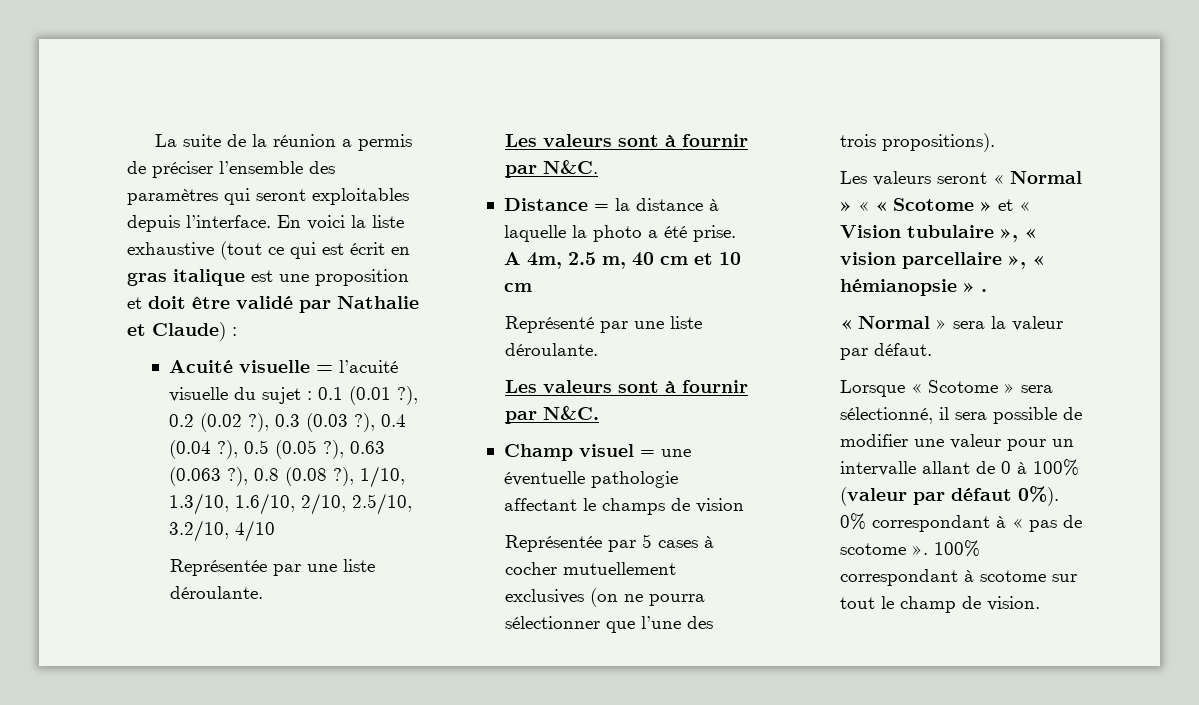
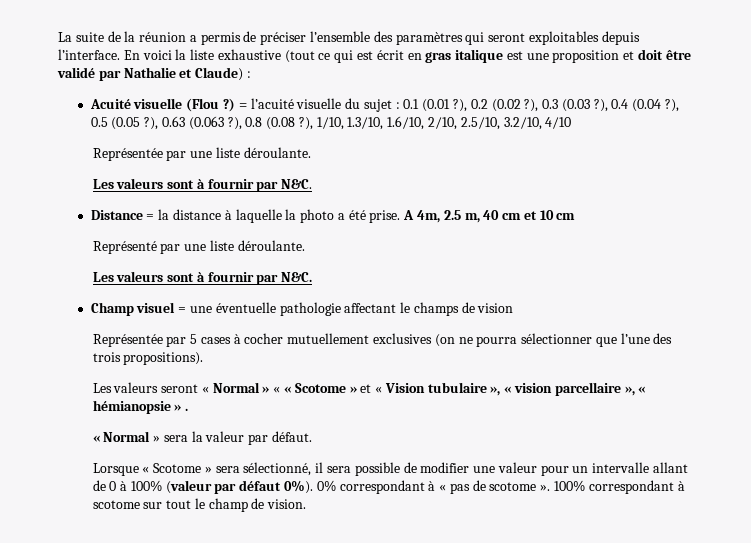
- Acuité visuelle = l’acuité visuelle du sujet : 0.1 (0.01 ?), 0.2 (0.02 ?), 0.3 (0.03 ?), 0.4 (0.04 ?), 0.5 (0.05 ?), 0.63 (0.063 ?), 0.8 (0.08 ?), 1/10, 1.3/10, 1.6/10, 2/10, 2.5/10, 3.2/10, 4/10
+ Acuité visuelle (Flou ?) = l’acuité visuelle du sujet : 0.1 (0.01 ?), 0.2 (0.02 ?), 0.3 (0.03 ?), 0.4 (0.04 ?), 0.5 (0.05 ?), 0.63 (0.063 ?), 0.8 (0.08 ?), 1/10, 1.3/10, 1.6/10, 2/10, 2.5/10, 3.2/10, 4/10

